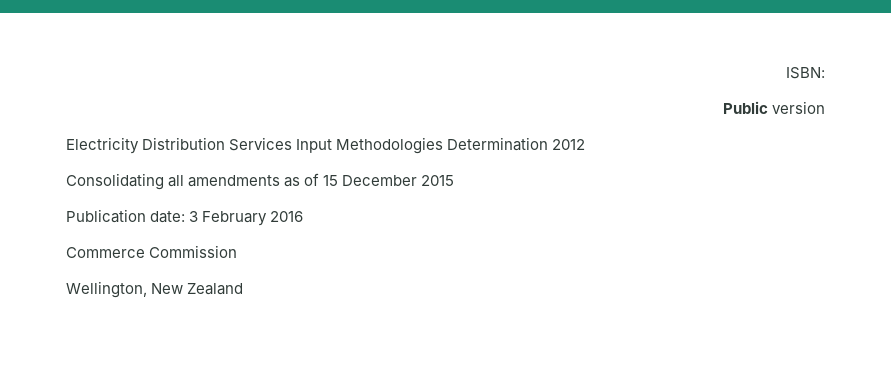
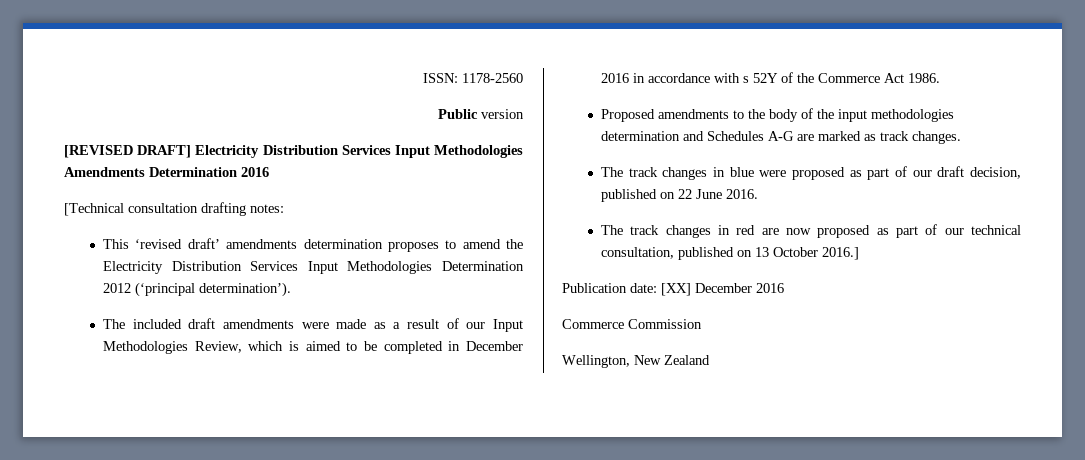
- ISBN:
+ ISSN: 1178-2560
- Electricity Distribution Services Input Methodologies Determination 2012
- Consolidating all amendments as of 15 December 2015
+ [REVISED DRAFT] Electricity Distribution Services Input Methodologies Amendments Determination 2016
+ [Technical consultation drafting notes:
+ This ‘revised draft’ amendments determination proposes to amend the Electricity Distribution Services Input Methodologies Determination 2012 (‘principal determination’).
+ The included draft amendments were made as a result of our Input Methodologies Review, which is aimed to be completed in December 2016 in accordance with s 52Y of the Commerce Act 1986.
+ Proposed amendments to the body of the input methodologies determination and Schedules A-G are marked as track changes.
+ The track changes in blue were proposed as part of our draft decision, published on 22 June 2016.
+ The track changes in red are now proposed as part of our technical consultation, published on 13 October 2016.]
- Publication date: 3 February 2016
+ Publication date: [XX] December 2016

